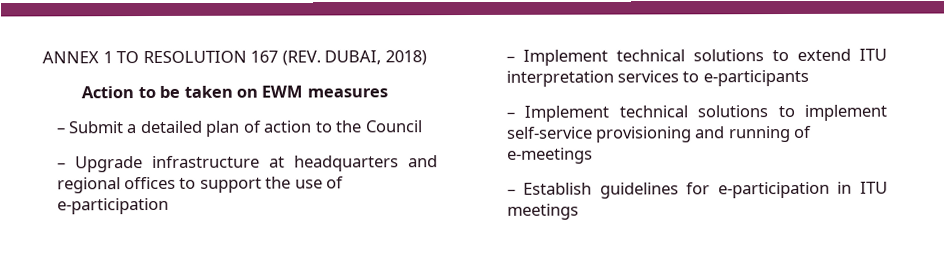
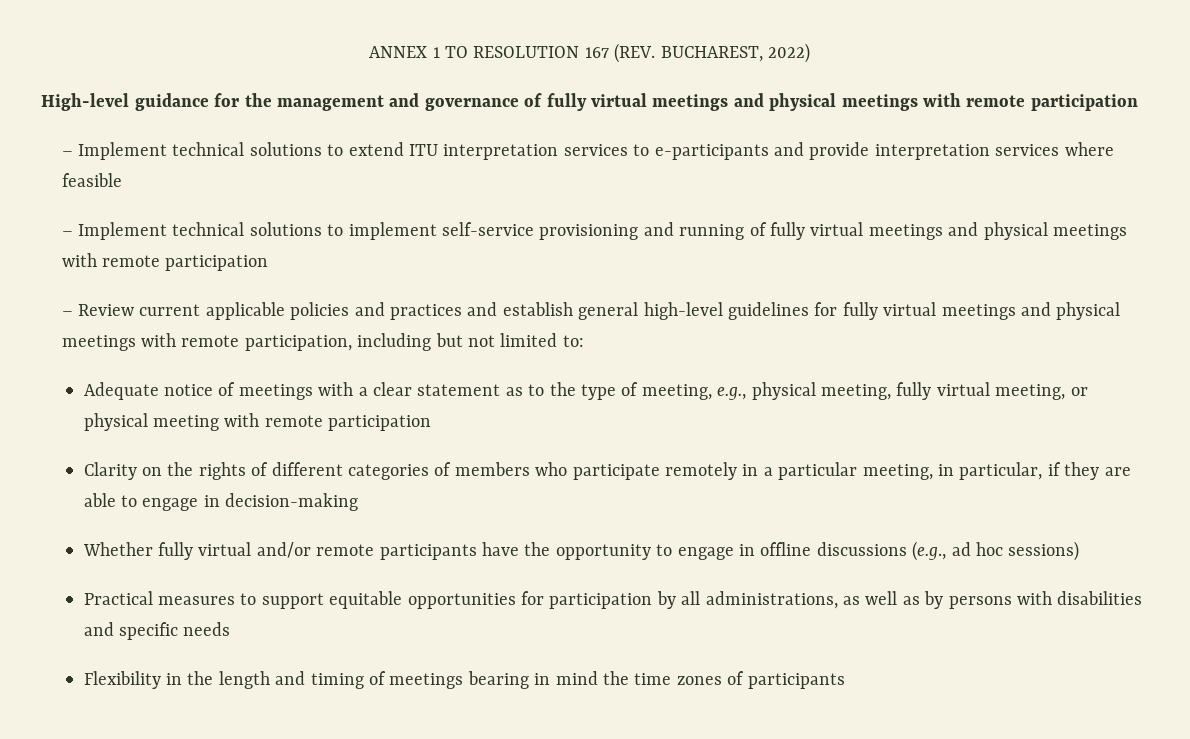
- ANNEX 1 TO RESOLUTION 167 (REV. DUBAI, 2018)
- Action to be taken on EWM measures
- – Submit a detailed plan of action to the Council
- – Upgrade infrastructure at headquarters and regional offices to support the use of e-participation
+ ANNEX 1 TO RESOLUTION 167 (REV. BUCHAREST, 2022)
+ High-level guidance for the management and governance of fully virtual meetings and physical meetings with remote participation
- – Implement technical solutions to extend ITU interpretation services to e-participants
+ – Implement technical solutions to extend ITU interpretation services to e-participants and provide interpretation services where feasible
- – Implement technical solutions to implement self-service provisioning and running of e-meetings
- – Establish guidelines for e-participation in ITU meetings
+ – Implement technical solutions to implement self-service provisioning and running of fully virtual meetings and physical meetings with remote participation
+ – Review current applicable policies and practices and establish general high-level guidelines for fully virtual meetings and physical meetings with remote participation, including but not limited to:
+ Adequate notice of meetings with a clear statement as to the type of meeting, e.g., physical meeting, fully virtual meeting, or physical meeting with remote participation
+ Clarity on the rights of different categories of members who participate remotely in a particular meeting, in particular, if they are able to engage in decision-making
+ Whether fully virtual and/or remote participants have the opportunity to engage in offline discussions (e.g., ad hoc sessions)
+ Practical measures to support equitable opportunities for participation by all administrations, as well as by persons with disabilities and specific needs
+ Flexibility in the length and timing of meetings bearing in mind the time zones of participants

